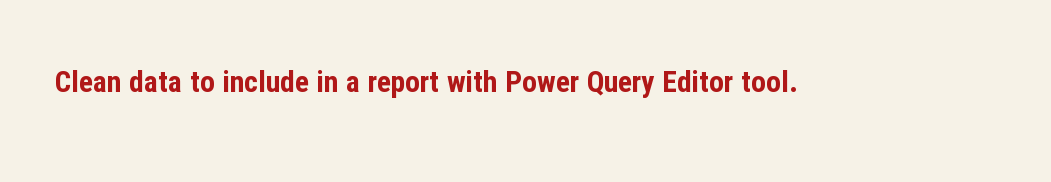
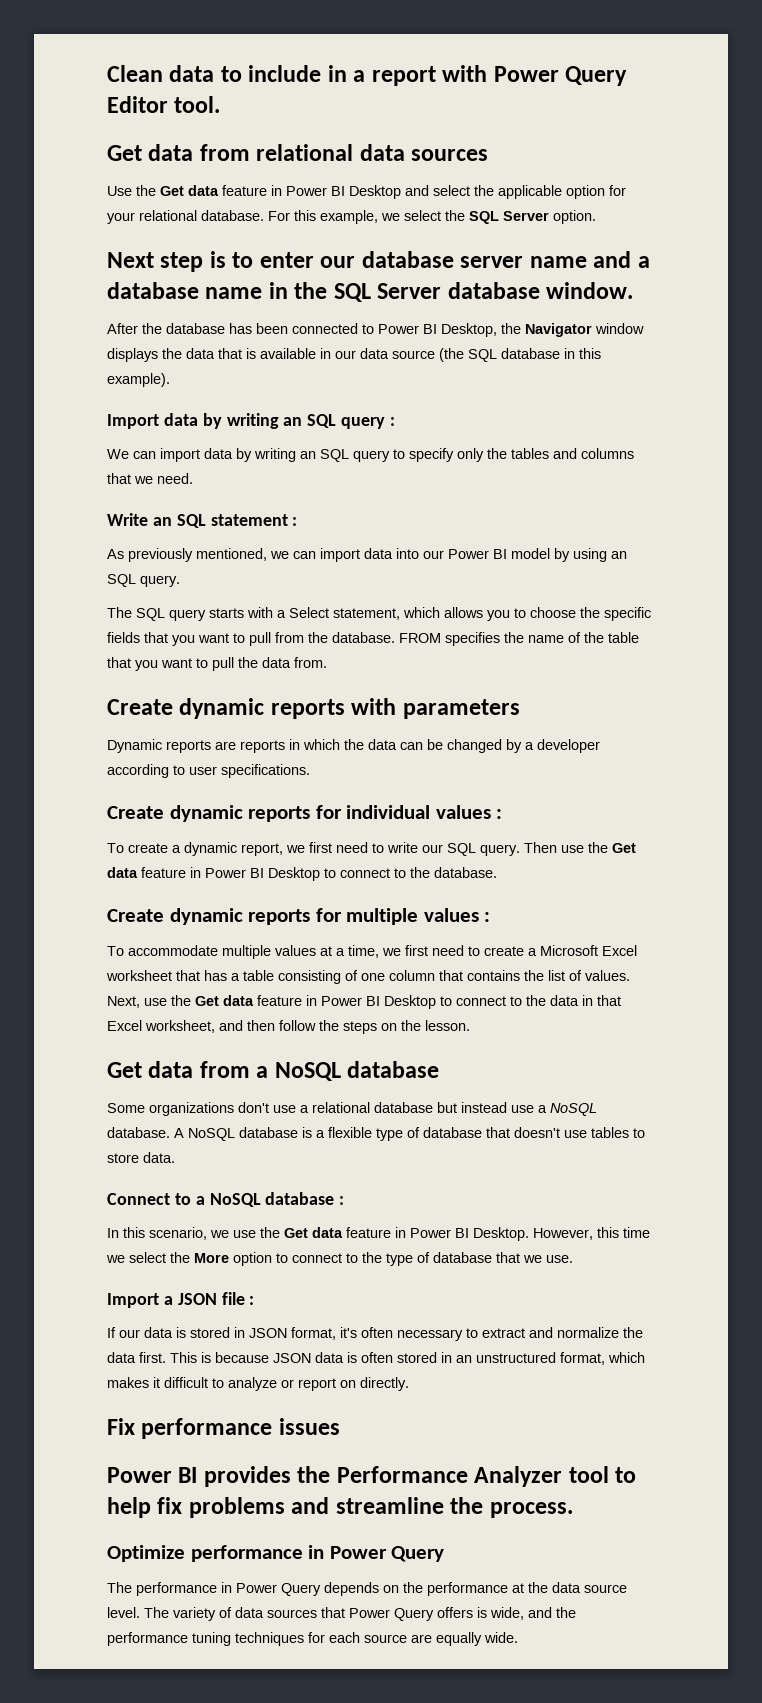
+ Get data from relational data sources
+ Use the Get data feature in Power BI Desktop and select the applicable option for your relational database. For this example, we select the SQL Server option.
+ Next step is to enter our database server name and a database name in the SQL Server database window.
+ After the database has been connected to Power BI Desktop, the Navigator window displays the data that is available in our data source (the SQL database in this example).
+ Import data by writing an SQL query :
+ We can import data by writing an SQL query to specify only the tables and columns that we need.
+ Write an SQL statement :
+ As previously mentioned, we can import data into our Power BI model by using an SQL query.
+ The SQL query starts with a Select statement, which allows you to choose the specific fields that you want to pull from the database. FROM specifies the name of the table that you want to pull the data from.
+ Create dynamic reports with parameters
+ Dynamic reports are reports in which the data can be changed by a developer according to user specifications.
+ Create dynamic reports for individual values :
+ To create a dynamic report, we first need to write our SQL query. Then use the Get data feature in Power BI Desktop to connect to the database.
+ Create dynamic reports for multiple values :
+ To accommodate multiple values at a time, we first need to create a Microsoft Excel worksheet that has a table consisting of one column that contains the list of values. Next, use the Get data feature in Power BI Desktop to connect to the data in that Excel worksheet, and then follow the steps on the lesson.
+ Get data from a NoSQL database
+ Some organizations don't use a relational database but instead use a NoSQL database. A NoSQL database is a flexible type of database that doesn't use tables to store data.
+ Connect to a NoSQL database :
+ In this scenario, we use the Get data feature in Power BI Desktop. However, this time we select the More option to connect to the type of database that we use.
+ Import a JSON file :
+ If our data is stored in JSON format, it's often necessary to extract and normalize the data first. This is because JSON data is often stored in an unstructured format, which makes it difficult to analyze or report on directly.
+ Fix performance issues
+ Power BI provides the Performance Analyzer tool to help fix problems and streamline the process.
+ Optimize performance in Power Query
+ The performance in Power Query depends on the performance at the data source level. The variety of data sources that Power Query offers is wide, and the performance tuning techniques for each source are equally wide.

